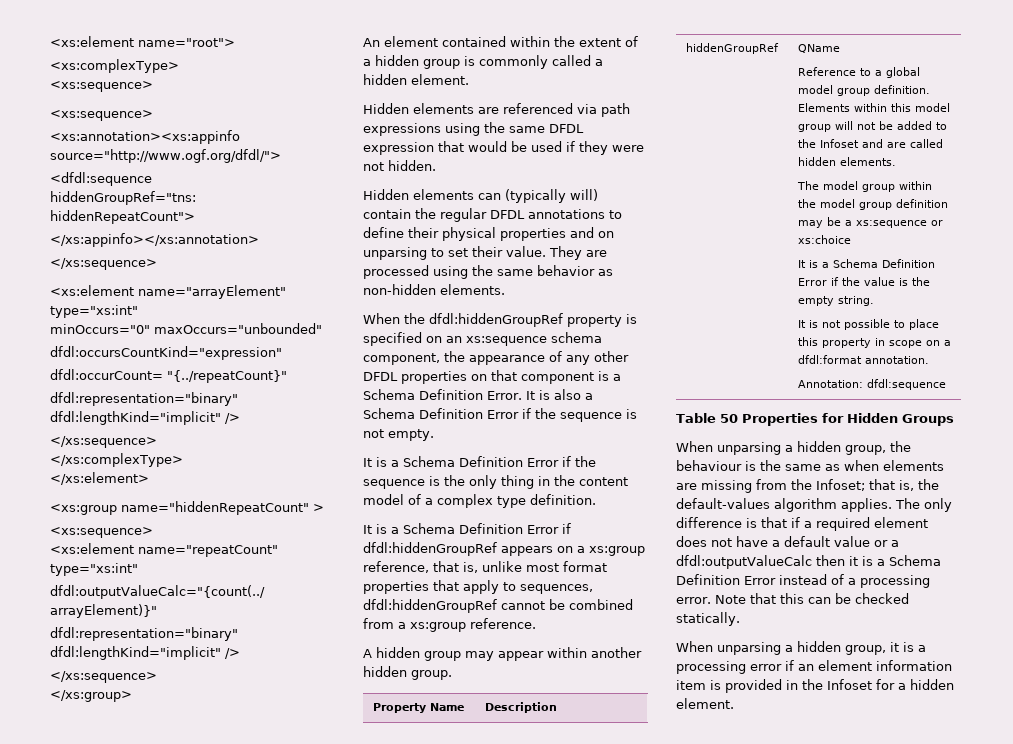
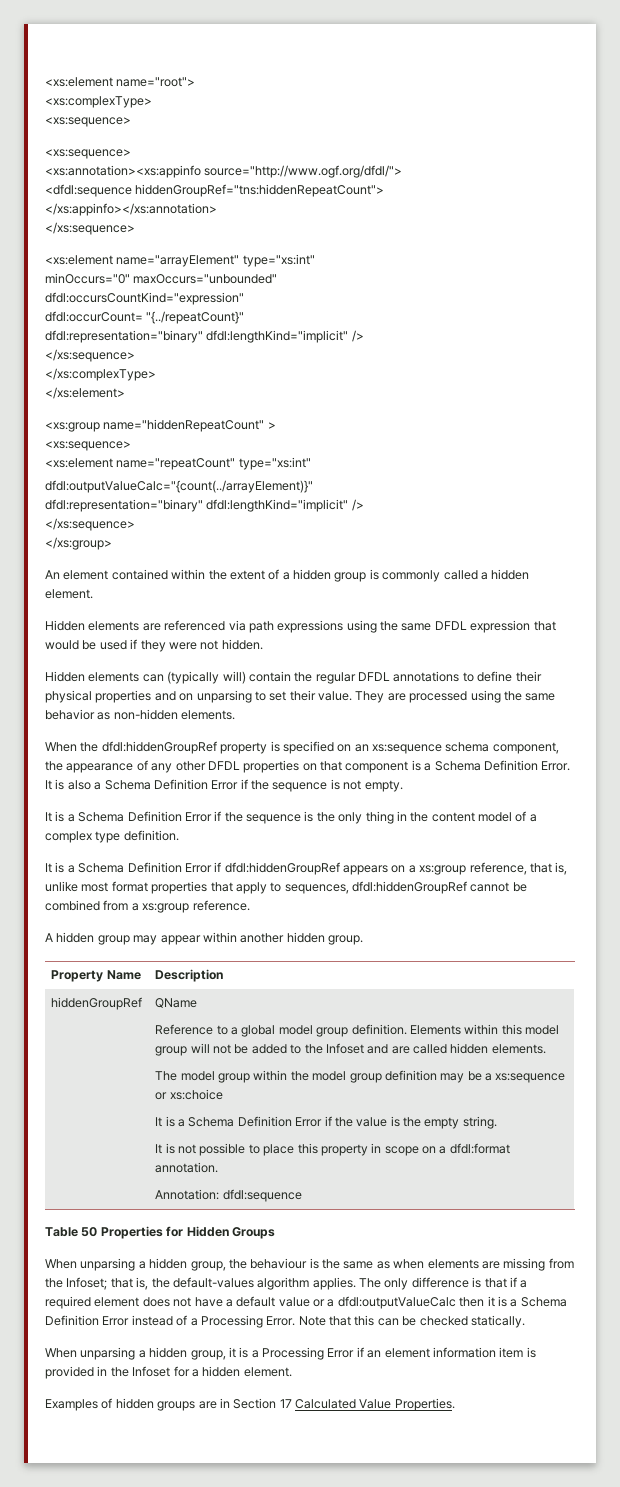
- The only difference is that if a required element does not have a default value or a dfdl:outputValueCalc then it is a Schema Definition Error instead of a processing error.
+ The only difference is that if a required element does not have a default value or a dfdl:outputValueCalc then it is a Schema Definition Error instead of a Processing Error.
- When unparsing a hidden group, it is a processing error if an element information item is provided in the Infoset for a hidden element.
+ When unparsing a hidden group, it is a Processing Error if an element information item is provided in the Infoset for a hidden element.
+ Examples of hidden groups are in Section 17 Calculated Value Properties.

